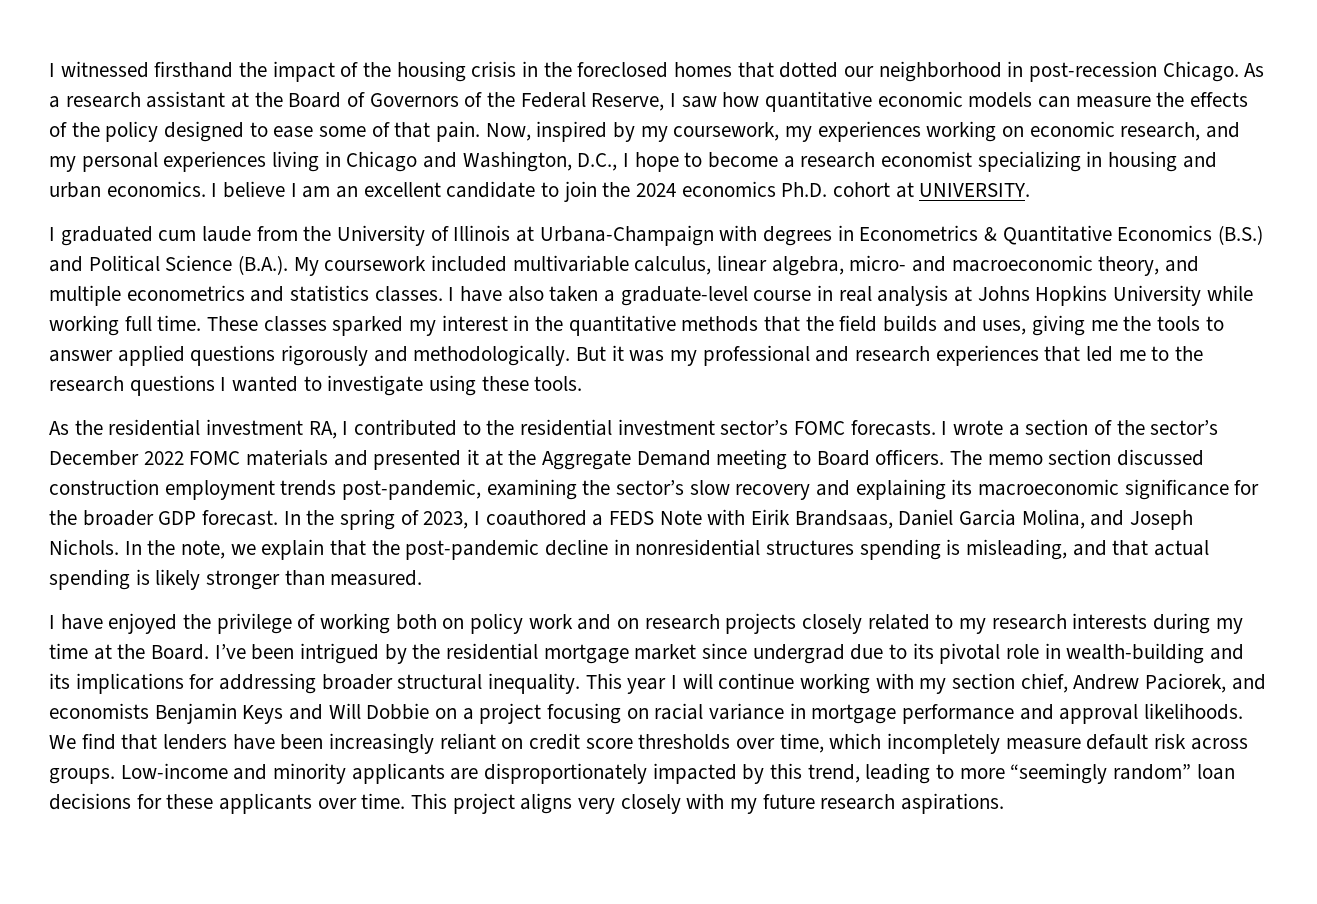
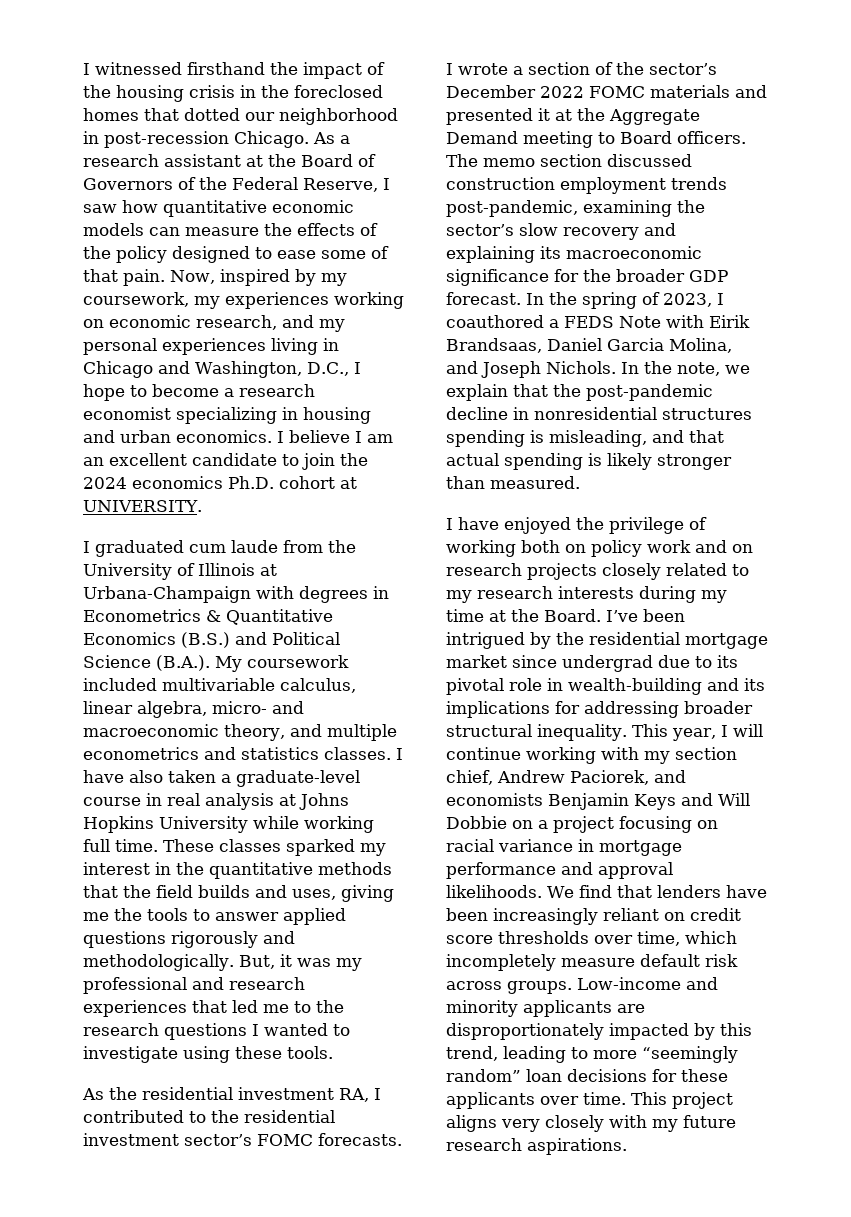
- But it was my professional and research experiences that led me to the research questions I wanted to investigate using these tools.
+ But, it was my professional and research experiences that led me to the research questions I wanted to investigate using these tools.
- This year I will continue working with my section chief, Andrew Paciorek, and economists Benjamin Keys and Will Dobbie on a project focusing on racial variance in mortgage performance and approval likelihoods.
+ This year, I will continue working with my section chief, Andrew Paciorek, and economists Benjamin Keys and Will Dobbie on a project focusing on racial variance in mortgage performance and approval likelihoods.

